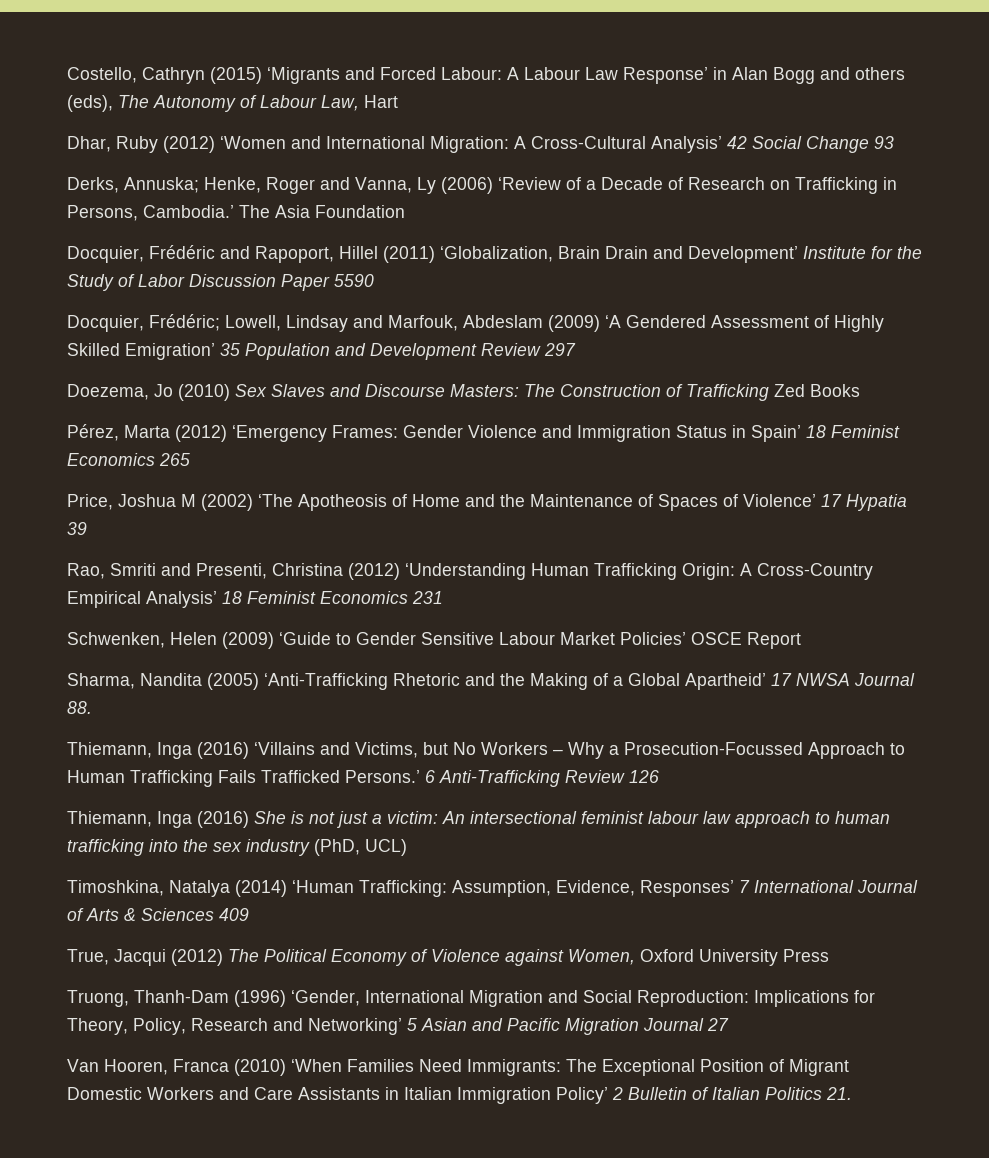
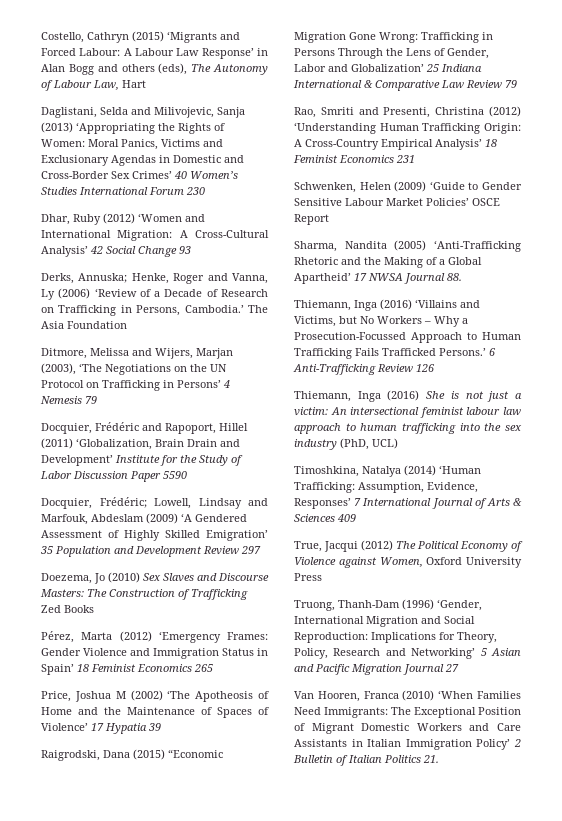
+ Daglistani, Selda and Milivojevic, Sanja (2013) ‘Appropriating the Rights of Women: Moral Panics, Victims and Exclusionary Agendas in Domestic and Cross-Border Sex Crimes’ 40 Women’s Studies International Forum 230
+ Ditmore, Melissa and Wijers, Marjan (2003), ‘The Negotiations on the UN Protocol on Trafficking in Persons’ 4 Nemesis 79
+ Raigrodski, Dana (2015) “Economic Migration Gone Wrong: Trafficking in Persons Through the Lens of Gender, Labor and Globalization’ 25 Indiana International & Comparative Law Review 79

